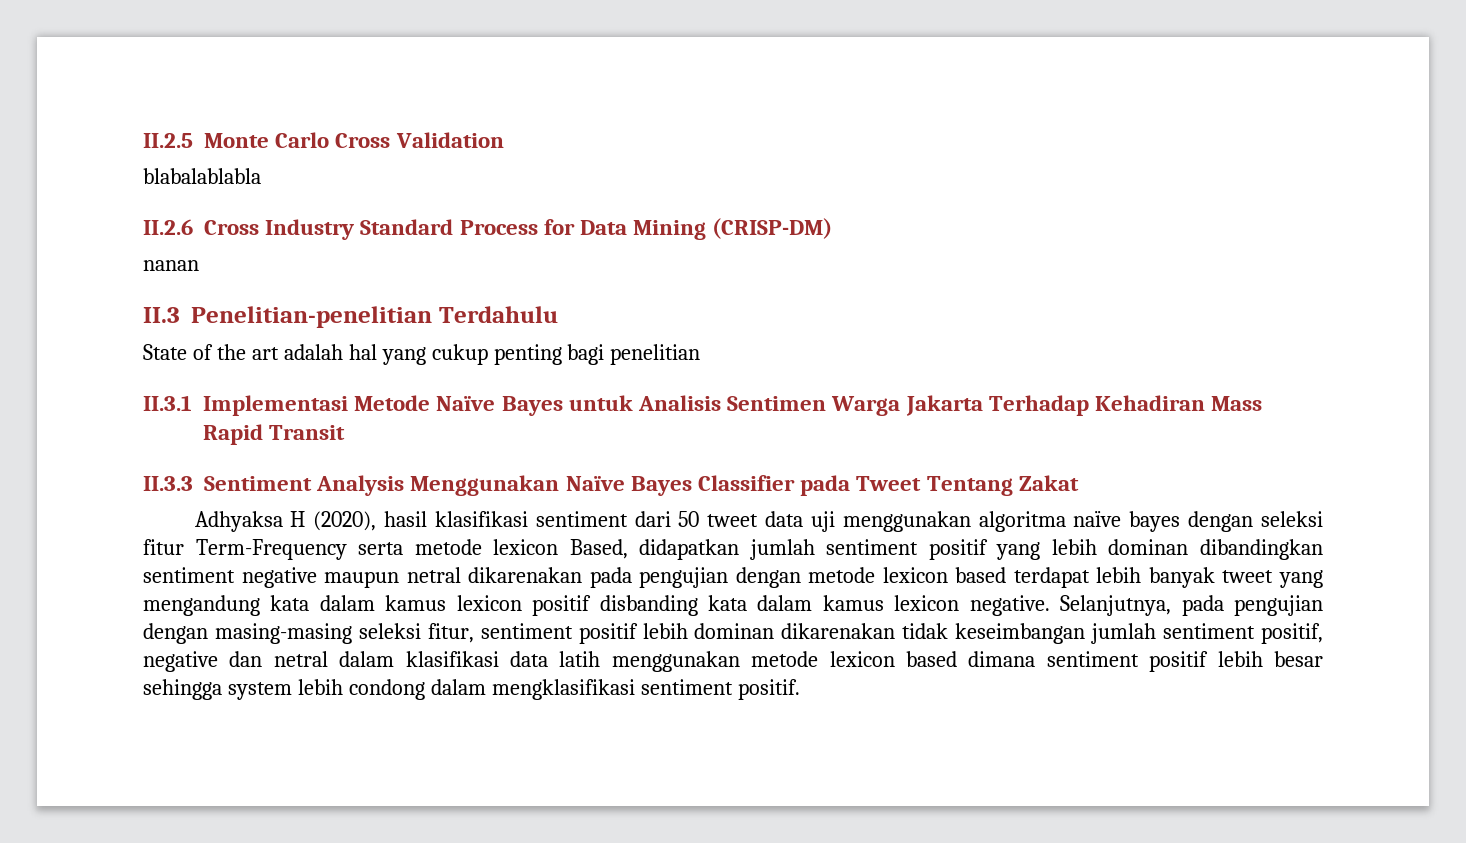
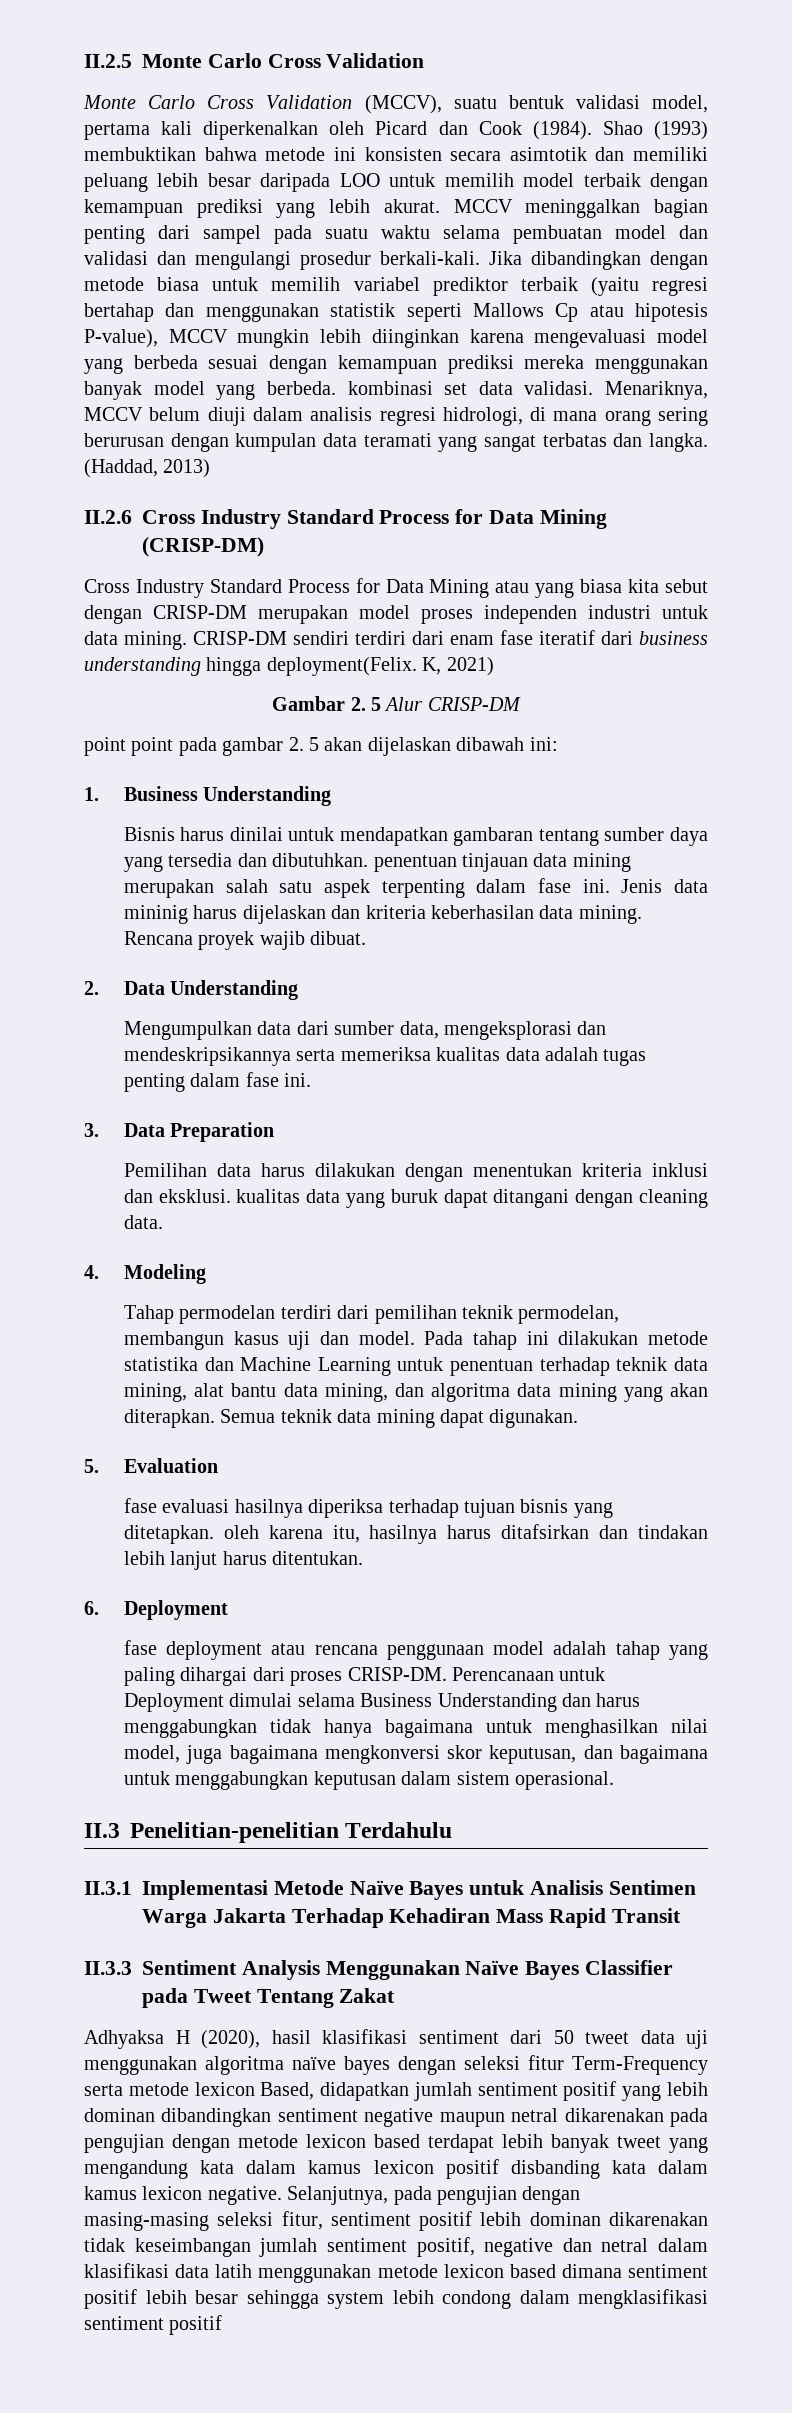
- blabalablabla
+ Monte Carlo Cross Validation (MCCV), suatu bentuk validasi model, pertama kali diperkenalkan oleh Picard dan Cook (1984). Shao (1993) membuktikan bahwa metode ini konsisten secara asimtotik dan memiliki peluang lebih besar daripada LOO untuk memilih model terbaik dengan kemampuan prediksi yang lebih akurat. MCCV meninggalkan bagian penting dari sampel pada suatu waktu selama pembuatan model dan validasi dan mengulangi prosedur berkali-kali. Jika dibandingkan dengan metode biasa untuk memilih variabel prediktor terbaik (yaitu regresi bertahap dan menggunakan statistik seperti Mallows Cp atau hipotesis P-value), MCCV mungkin lebih diinginkan karena mengevaluasi model yang berbeda sesuai dengan kemampuan prediksi mereka menggunakan banyak model yang berbeda. kombinasi set data validasi. Menariknya, MCCV belum diuji dalam analisis regresi hidrologi, di mana orang sering berurusan dengan kumpulan data teramati yang sangat terbatas dan langka. (Haddad, 2013)
- nanan
+ Cross Industry Standard Process for Data Mining atau yang biasa kita sebut dengan CRISP-DM merupakan model proses independen industri untuk data mining. CRISP-DM sendiri terdiri dari enam fase iteratif dari business understanding hingga deployment(Felix. K, 2021)
+ Gambar 2. 5 Alur CRISP-DM
+ point point pada gambar 2. 5 akan dijelaskan dibawah ini:
+ 1. Business Understanding
+ Bisnis harus dinilai untuk mendapatkan gambaran tentang sumber daya yang tersedia dan dibutuhkan. penentuan tinjauan data mining merupakan salah satu aspek terpenting dalam fase ini. Jenis data mininig harus dijelaskan dan kriteria keberhasilan data mining. Rencana proyek wajib dibuat.
+ 2. Data Understanding
+ Mengumpulkan data dari sumber data, mengeksplorasi dan mendeskripsikannya serta memeriksa kualitas data adalah tugas penting dalam fase ini.
+ 3. Data Preparation
+ Pemilihan data harus dilakukan dengan menentukan kriteria inklusi dan eksklusi. kualitas data yang buruk dapat ditangani dengan cleaning data.
+ 4. Modeling
+ Tahap permodelan terdiri dari pemilihan teknik permodelan, membangun kasus uji dan model. Pada tahap ini dilakukan metode statistika dan Machine Learning untuk penentuan terhadap teknik data mining, alat bantu data mining, dan algoritma data mining yang akan diterapkan. Semua teknik data mining dapat digunakan.
+ 5. Evaluation
+ fase evaluasi hasilnya diperiksa terhadap tujuan bisnis yang ditetapkan. oleh karena itu, hasilnya harus ditafsirkan dan tindakan lebih lanjut harus ditentukan.
+ 6. Deployment
+ fase deployment atau rencana penggunaan model adalah tahap yang paling dihargai dari proses CRISP-DM. Perencanaan untuk Deployment dimulai selama Business Understanding dan harus menggabungkan tidak hanya bagaimana untuk menghasilkan nilai model, juga bagaimana mengkonversi skor keputusan, dan bagaimana untuk menggabungkan keputusan dalam sistem operasional.
  II.3 Penelitian-penelitian Terdahulu
- State of the art adalah hal yang cukup penting bagi penelitian
- Selanjutnya, pada pengujian dengan masing-masing seleksi fitur, sentiment positif lebih dominan dikarenakan tidak keseimbangan jumlah sentiment positif, negative dan netral dalam klasifikasi data latih menggunakan metode lexicon based dimana sentiment positif lebih besar sehingga system lebih condong dalam mengklasifikasi sentiment positif.
+ Selanjutnya, pada pengujian dengan masing-masing seleksi fitur, sentiment positif lebih dominan dikarenakan tidak keseimbangan jumlah sentiment positif, negative dan netral dalam klasifikasi data latih menggunakan metode lexicon based dimana sentiment positif lebih besar sehingga system lebih condong dalam mengklasifikasi sentiment positif

